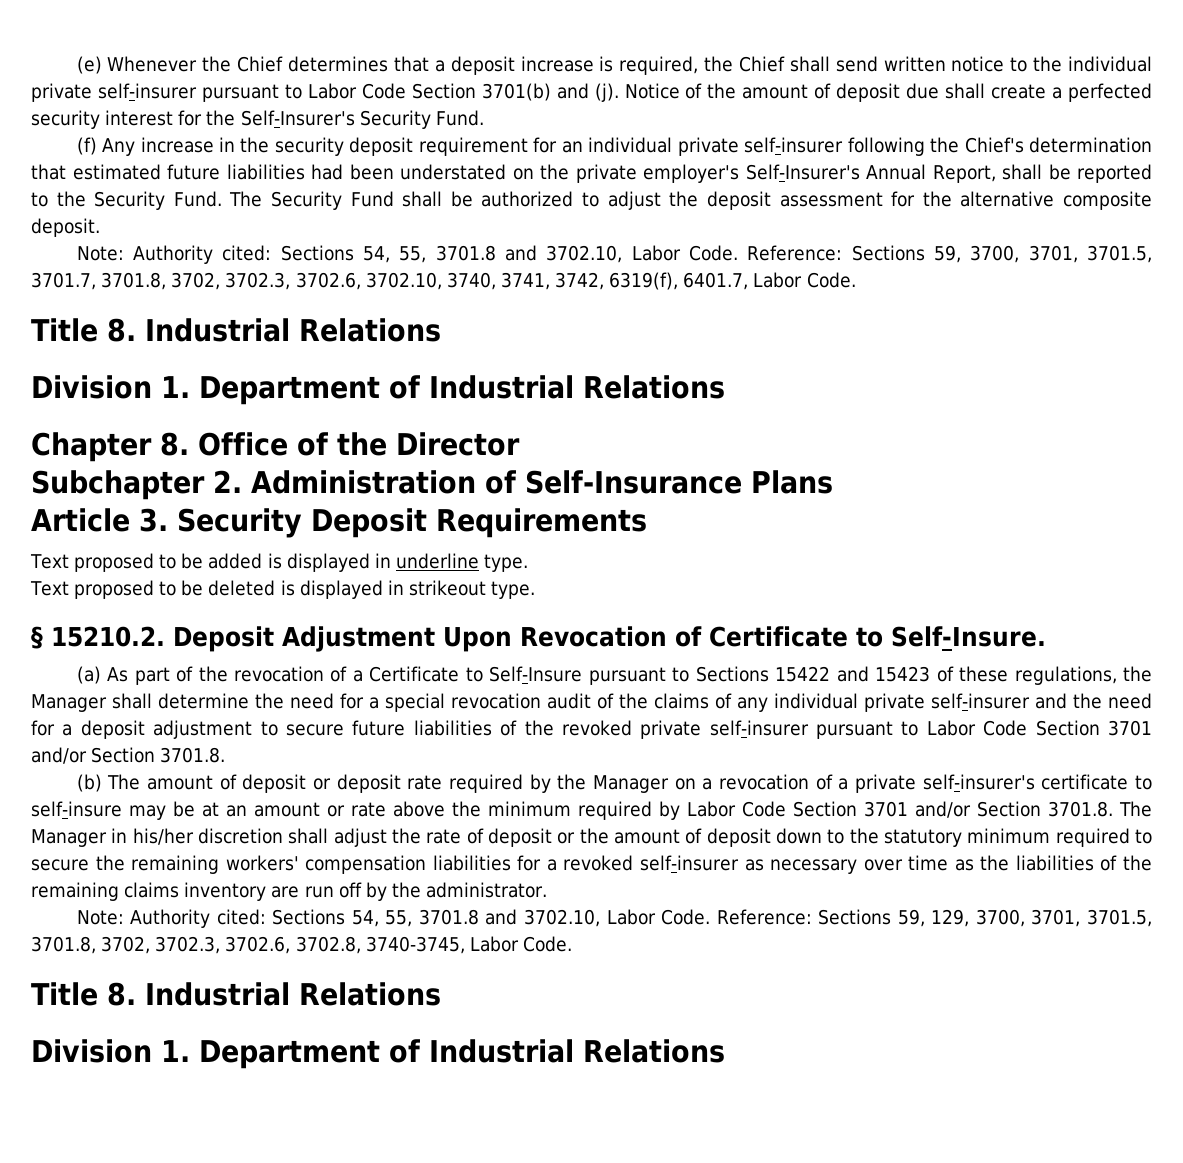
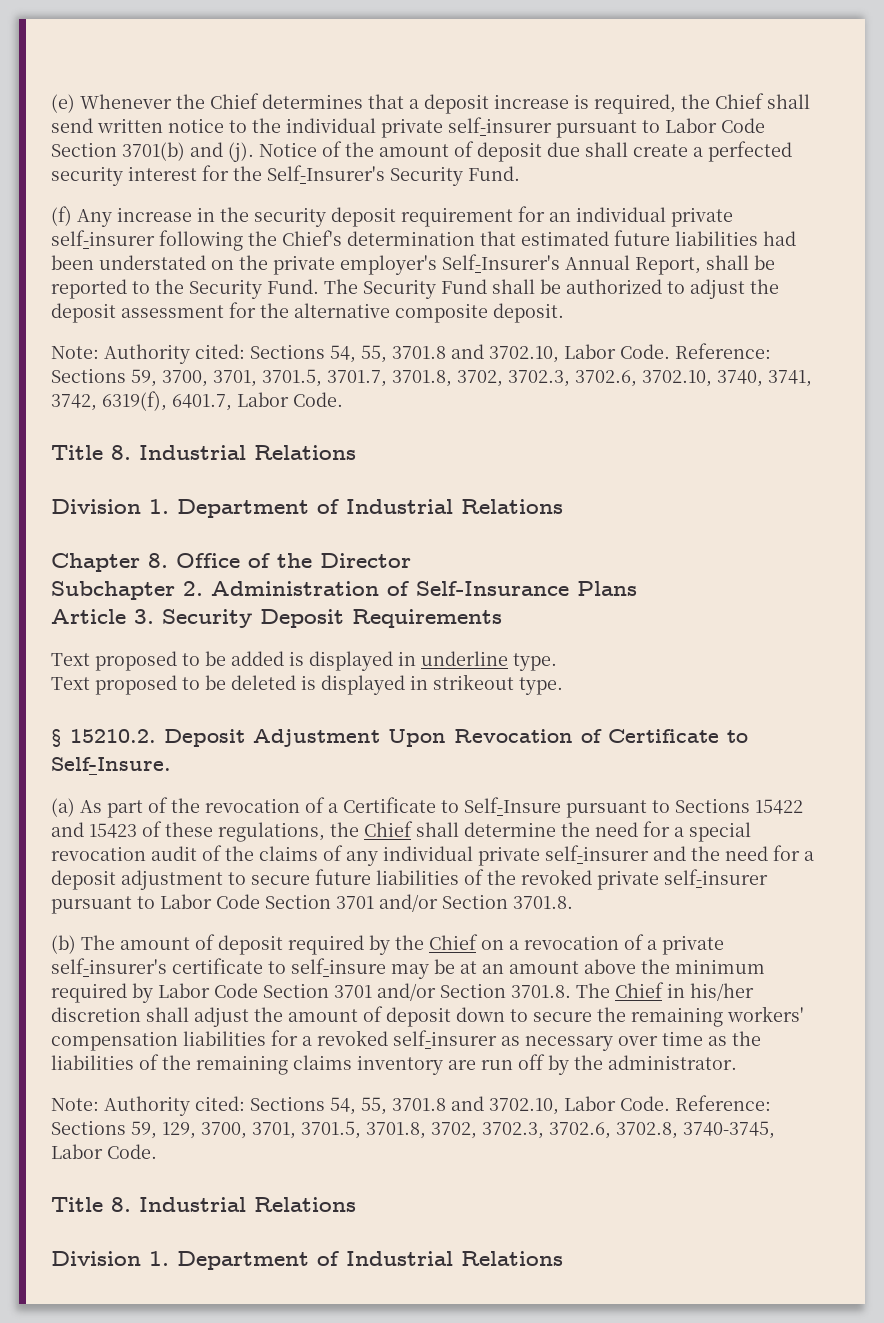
- (a) As part of the revocation of a Certificate to Self-Insure pursuant to Sections 15422 and 15423 of these regulations, the Manager shall determine the need for a special revocation audit of the claims of any individual private self-insurer and the need for a deposit adjustment to secure future liabilities of the revoked private self-insurer pursuant to Labor Code Section 3701 and/or Section 3701.8.
+ (a) As part of the revocation of a Certificate to Self-Insure pursuant to Sections 15422 and 15423 of these regulations, the Chief shall determine the need for a special revocation audit of the claims of any individual private self-insurer and the need for a deposit adjustment to secure future liabilities of the revoked private self-insurer pursuant to Labor Code Section 3701 and/or Section 3701.8.
- (b) The amount of deposit or deposit rate required by the Manager on a revocation of a private self-insurer's certificate to self-insure may be at an amount or rate above the minimum required by Labor Code Section 3701 and/or Section 3701.8. The Manager in his/her discretion shall adjust the rate of deposit or the amount of deposit down to the statutory minimum required to secure the remaining workers' compensation liabilities for a revoked self-insurer as necessary over time as the liabilities of the remaining claims inventory are run off by the administrator.
+ (b) The amount of deposit required by the Chief on a revocation of a private self-insurer's certificate to self-insure may be at an amount above the minimum required by Labor Code Section 3701 and/or Section 3701.8. The Chief in his/her discretion shall adjust the amount of deposit down to secure the remaining workers' compensation liabilities for a revoked self-insurer as necessary over time as the liabilities of the remaining claims inventory are run off by the administrator.

